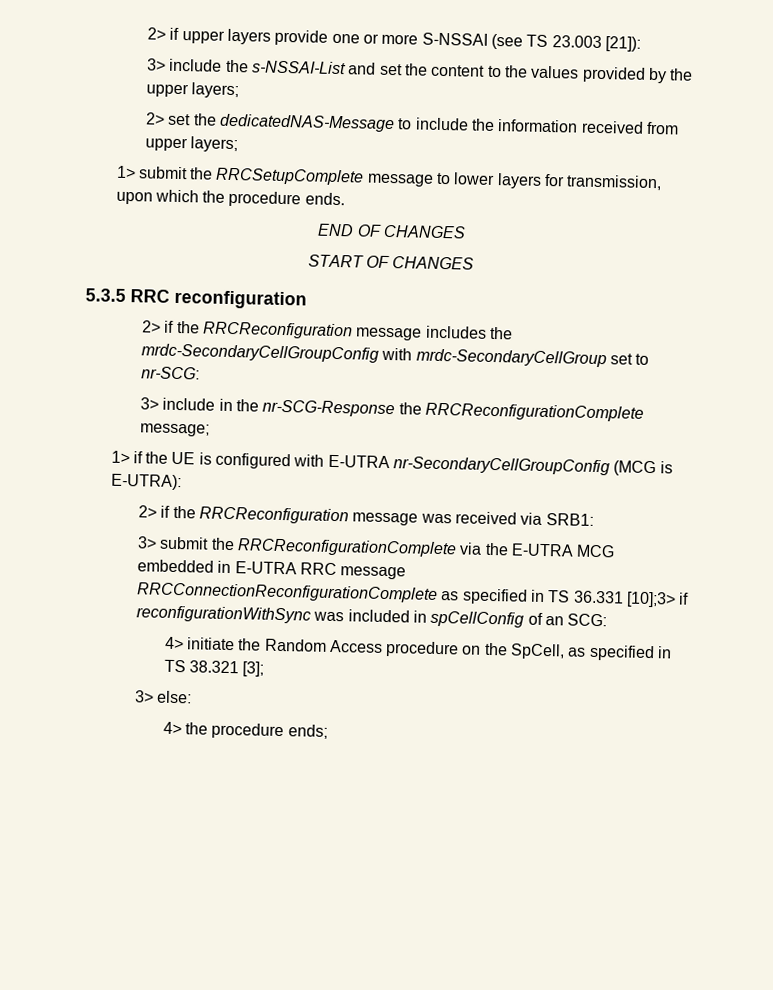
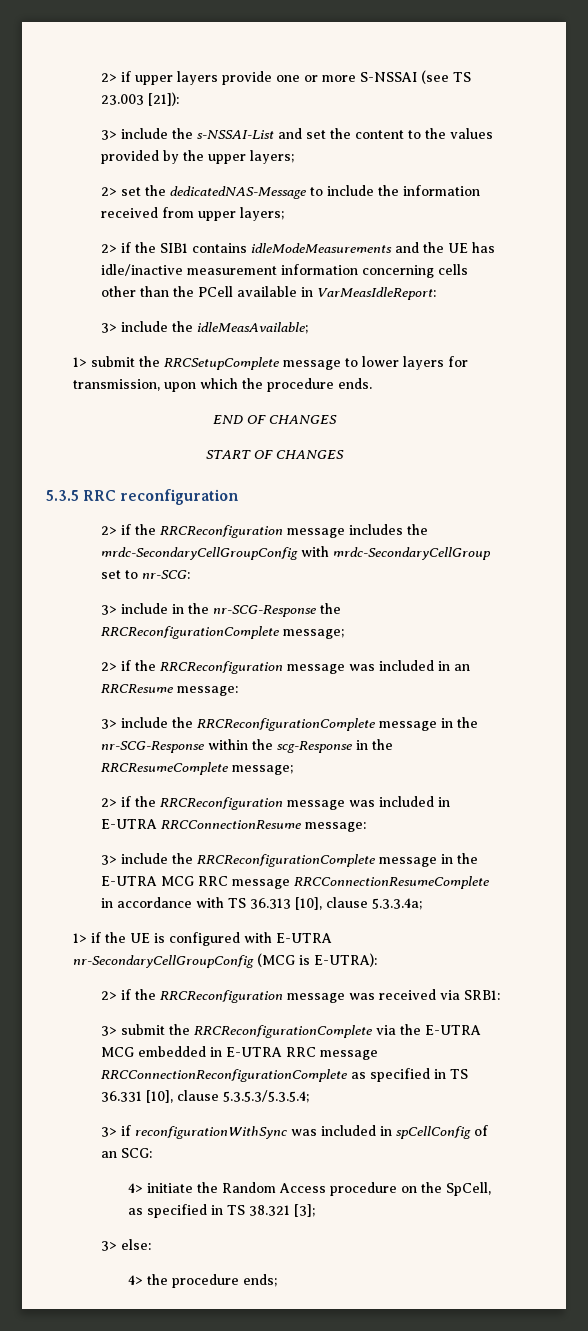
+ 2> if the SIB1 contains idleModeMeasurements and the UE has idle/inactive measurement information concerning cells other than the PCell available in VarMeasIdleReport:
+ 3> include the idleMeasAvailable;
+ 2> if the RRCReconfiguration message was included in an RRCResume message:
+ 3> include the RRCReconfigurationComplete message in the nr-SCG-Response within the scg-Response in the RRCResumeComplete message;
+ 2> if the RRCReconfiguration message was included in E-UTRA RRCConnectionResume message:
+ 3> include the RRCReconfigurationComplete message in the E-UTRA MCG RRC message RRCConnectionResumeComplete in accordance with TS 36.313 [10], clause 5.3.3.4a;
- 3> submit the RRCReconfigurationComplete via the E-UTRA MCG embedded in E-UTRA RRC message RRCConnectionReconfigurationComplete as specified in TS 36.331 [10];3> if reconfigurationWithSync was included in spCellConfig of an SCG:
+ 3> submit the RRCReconfigurationComplete via the E-UTRA MCG embedded in E-UTRA RRC message RRCConnectionReconfigurationComplete as specified in TS 36.331 [10], clause 5.3.5.3/5.3.5.4;
+ 3> if reconfigurationWithSync was included in spCellConfig of an SCG:

